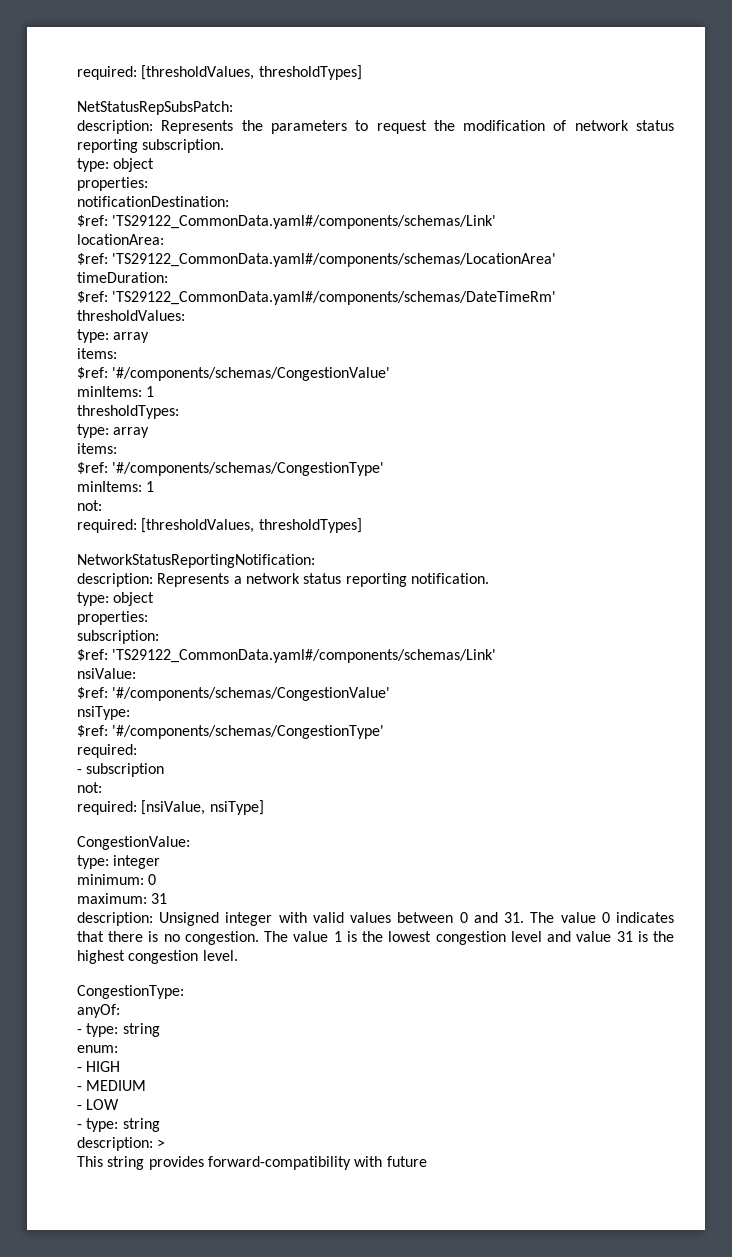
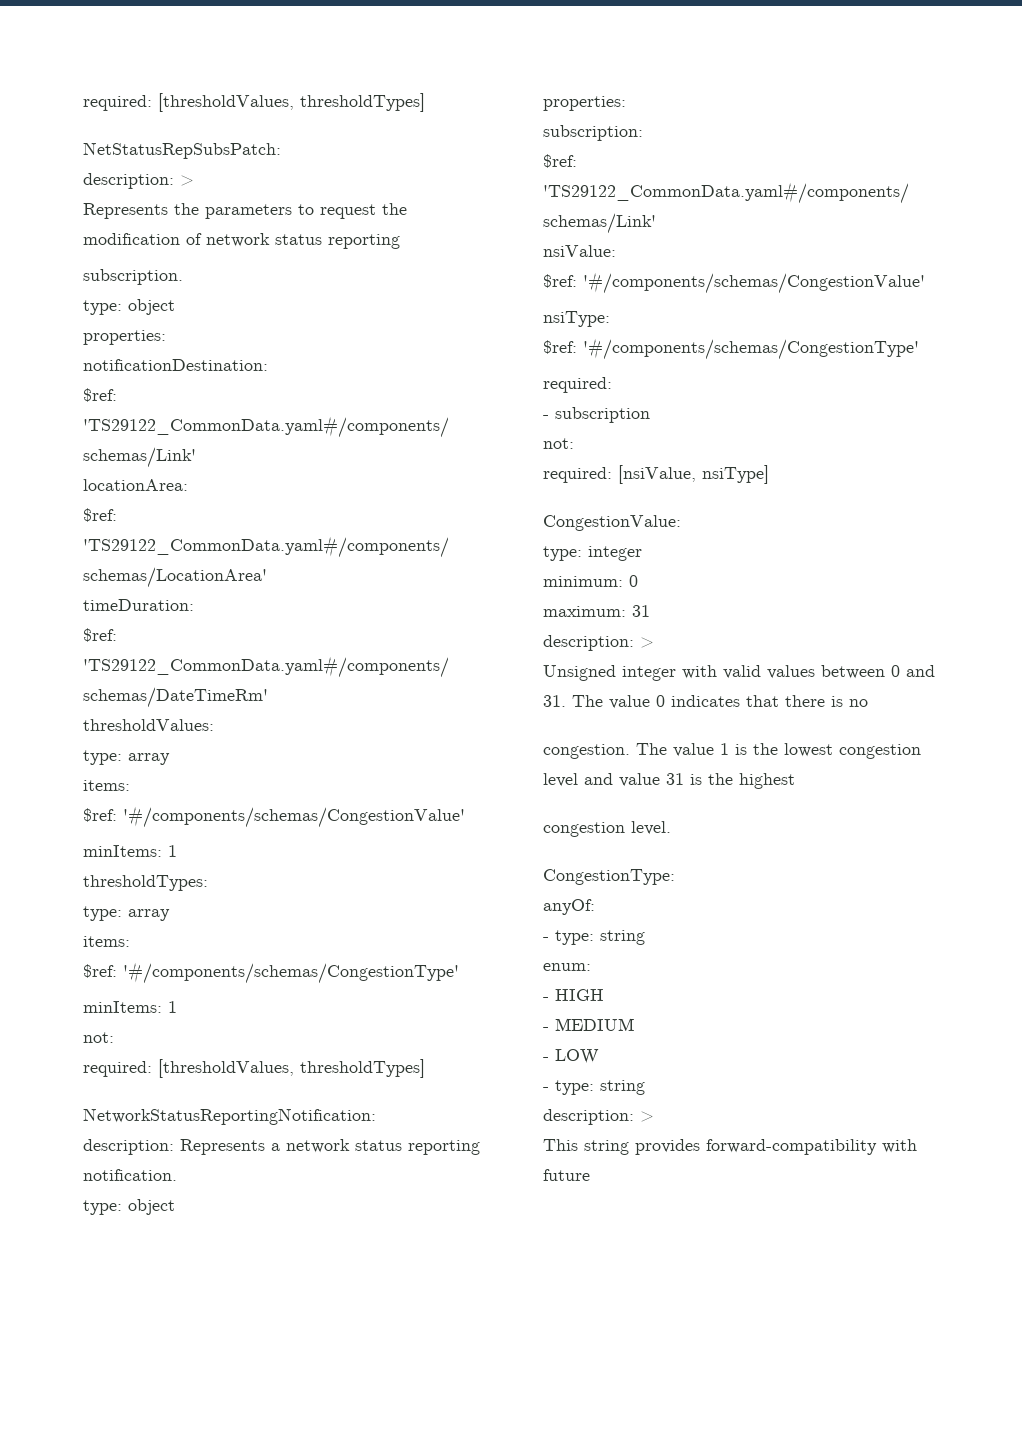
  NetStatusRepSubsPatch:
- description: Represents the parameters to request the modification of network status reporting subscription.
+ description: >
+ Represents the parameters to request the modification of network status reporting
+ subscription.
  maximum: 31
- description: Unsigned integer with valid values between 0 and 31. The value 0 indicates that there is no congestion.
+ description: >
+ Unsigned integer with valid values between 0 and 31. The value 0 indicates that there is no
+ congestion.
- The value 1 is the lowest congestion level and value 31 is the highest congestion level.
+ The value 1 is the lowest congestion level and value 31 is the highest
+ congestion level.

